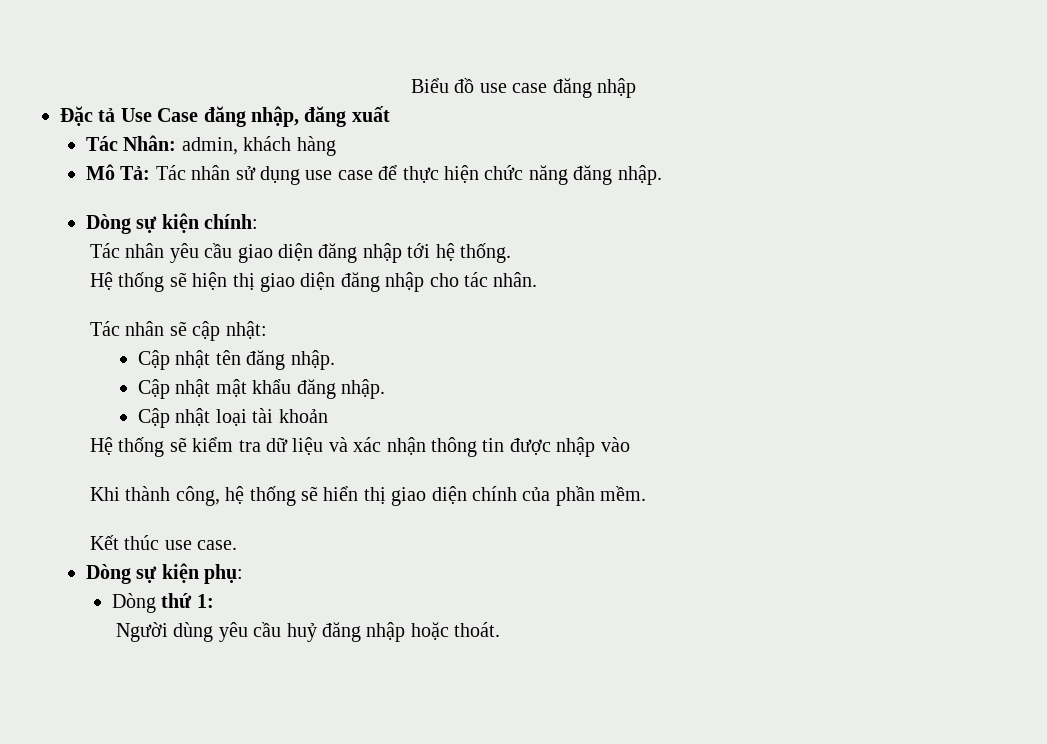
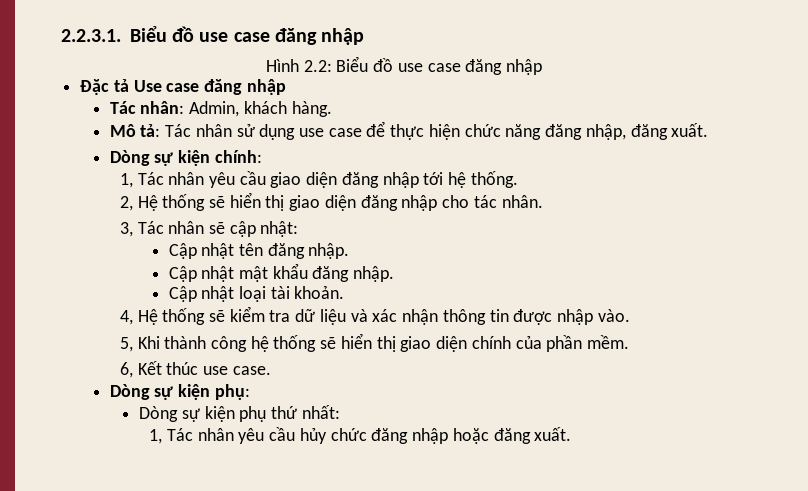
- Biểu đồ use case đăng nhập
+ 2.2.3.1. Biểu đồ use case đăng nhập
+ Hình 2.2: Biểu đồ use case đăng nhập
- Đặc tả Use Case đăng nhập, đăng xuất
- Tác Nhân: admin, khách hàng
+ Đặc tả Use case đăng nhập
+ Tác nhân: Admin, khách hàng.
- Mô Tả: Tác nhân sử dụng use case để thực hiện chức năng đăng nhập.
+ Mô tả: Tác nhân sử dụng use case để thực hiện chức năng đăng nhập, đăng xuất.
- Tác nhân yêu cầu giao diện đăng nhập tới hệ thống.
+ 1, Tác nhân yêu cầu giao diện đăng nhập tới hệ thống.
- Hệ thống sẽ hiện thị giao diện đăng nhập cho tác nhân.
+ 2, Hệ thống sẽ hiển thị giao diện đăng nhập cho tác nhân.
- Tác nhân sẽ cập nhật:
+ 3, Tác nhân sẽ cập nhật:
- Cập nhật loại tài khoản
- Hệ thống sẽ kiểm tra dữ liệu và xác nhận thông tin được nhập vào
- Khi thành công, hệ thống sẽ hiển thị giao diện chính của phần mềm.
+ Cập nhật loại tài khoản.
+ 4, Hệ thống sẽ kiểm tra dữ liệu và xác nhận thông tin được nhập vào.
+ 5, Khi thành công hệ thống sẽ hiển thị giao diện chính của phần mềm.
- Kết thúc use case.
+ 6, Kết thúc use case.
- Dòng thứ 1:
- Người dùng yêu cầu huỷ đăng nhập hoặc thoát.
+ Dòng sự kiện phụ thứ nhất:
+ 1, Tác nhân yêu cầu hủy chức đăng nhập hoặc đăng xuất.

